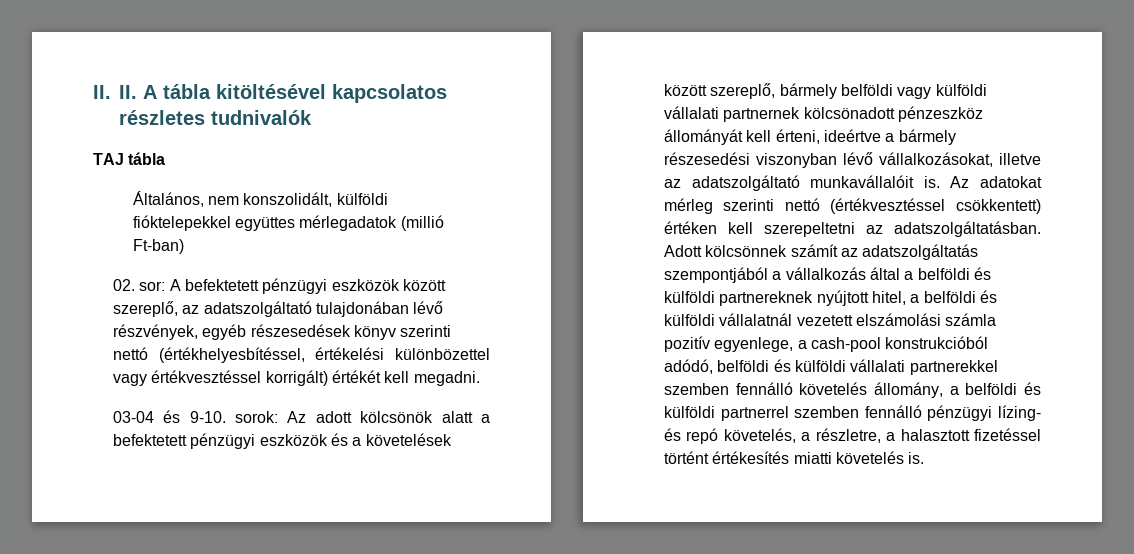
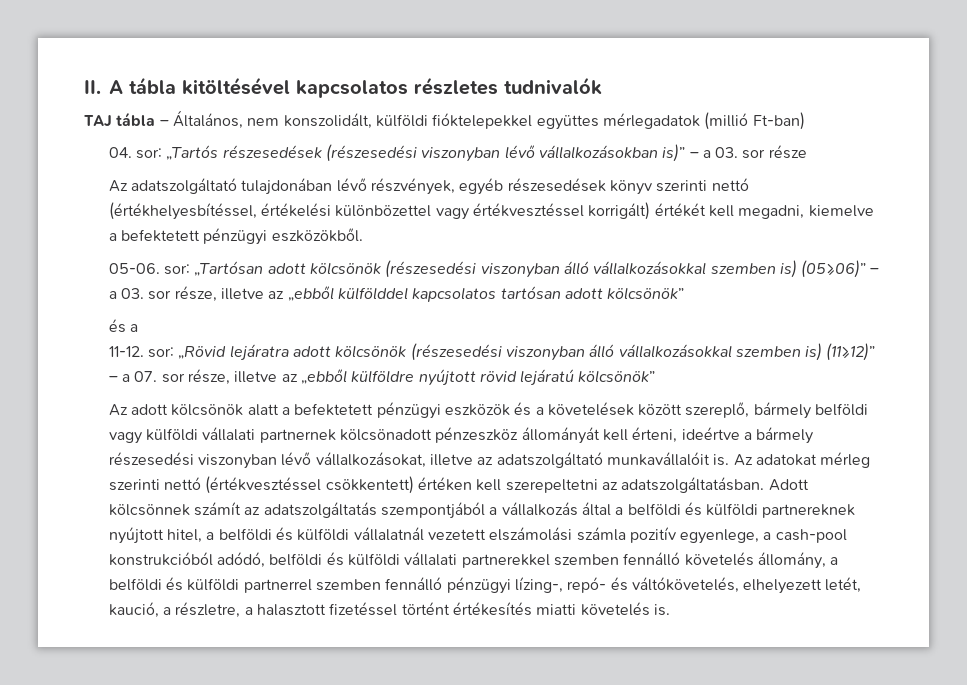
- II. II. A tábla kitöltésével kapcsolatos részletes tudnivalók
+ II. A tábla kitöltésével kapcsolatos részletes tudnivalók
- TAJ tábla
- Általános, nem konszolidált, külföldi fióktelepekkel együttes mérlegadatok (millió Ft-ban)
+ TAJ tábla – Általános, nem konszolidált, külföldi fióktelepekkel együttes mérlegadatok (millió Ft-ban)
- 02. sor: A befektetett pénzügyi eszközök között szereplő, az adatszolgáltató tulajdonában lévő részvények, egyéb részesedések könyv szerinti nettó (értékhelyesbítéssel, értékelési különbözettel vagy értékvesztéssel korrigált) értékét kell megadni.
- 03-04 és 9-10. sorok: Az adott kölcsönök alatt a befektetett pénzügyi eszközök és a követelések között szereplő, bármely belföldi vagy külföldi vállalati partnernek kölcsönadott pénzeszköz állományát kell érteni, ideértve a bármely részesedési viszonyban lévő vállalkozásokat, illetve az adatszolgáltató munkavállalóit is.
+ 04. sor: „Tartós részesedések (részesedési viszonyban lévő vállalkozásokban is)” – a 03. sor része
+ Az adatszolgáltató tulajdonában lévő részvények, egyéb részesedések könyv szerinti nettó (értékhelyesbítéssel, értékelési különbözettel vagy értékvesztéssel korrigált) értékét kell megadni, kiemelve a befektetett pénzügyi eszközökből.
+ 05-06. sor: „Tartósan adott kölcsönök (részesedési viszonyban álló vállalkozásokkal szemben is) (05≥06)” – a 03. sor része, illetve az „ebből külfölddel kapcsolatos tartósan adott kölcsönök”
+ és a
+ 11-12. sor: „Rövid lejáratra adott kölcsönök (részesedési viszonyban álló vállalkozásokkal szemben is) (11≥12)” – a 07. sor része, illetve az „ebből külföldre nyújtott rövid lejáratú kölcsönök”
+ Az adott kölcsönök alatt a befektetett pénzügyi eszközök és a követelések között szereplő, bármely belföldi vagy külföldi vállalati partnernek kölcsönadott pénzeszköz állományát kell érteni, ideértve a bármely részesedési viszonyban lévő vállalkozásokat, illetve az adatszolgáltató munkavállalóit is.
- Adott kölcsönnek számít az adatszolgáltatás szempontjából a vállalkozás által a belföldi és külföldi partnereknek nyújtott hitel, a belföldi és külföldi vállalatnál vezetett elszámolási számla pozitív egyenlege, a cash-pool konstrukcióból adódó, belföldi és külföldi vállalati partnerekkel szemben fennálló követelés állomány, a belföldi és külföldi partnerrel szemben fennálló pénzügyi lízing- és repó követelés, a részletre, a halasztott fizetéssel történt értékesítés miatti követelés is.
+ Adott kölcsönnek számít az adatszolgáltatás szempontjából a vállalkozás által a belföldi és külföldi partnereknek nyújtott hitel, a belföldi és külföldi vállalatnál vezetett elszámolási számla pozitív egyenlege, a cash-pool konstrukcióból adódó, belföldi és külföldi vállalati partnerekkel szemben fennálló követelés állomány, a belföldi és külföldi partnerrel szemben fennálló pénzügyi lízing-, repó- és váltókövetelés, elhelyezett letét, kaució, a részletre, a halasztott fizetéssel történt értékesítés miatti követelés is.

